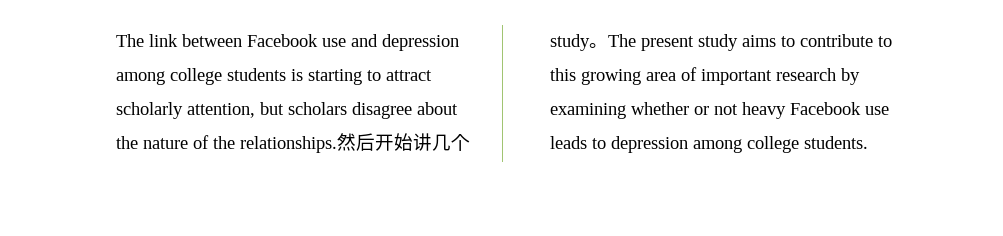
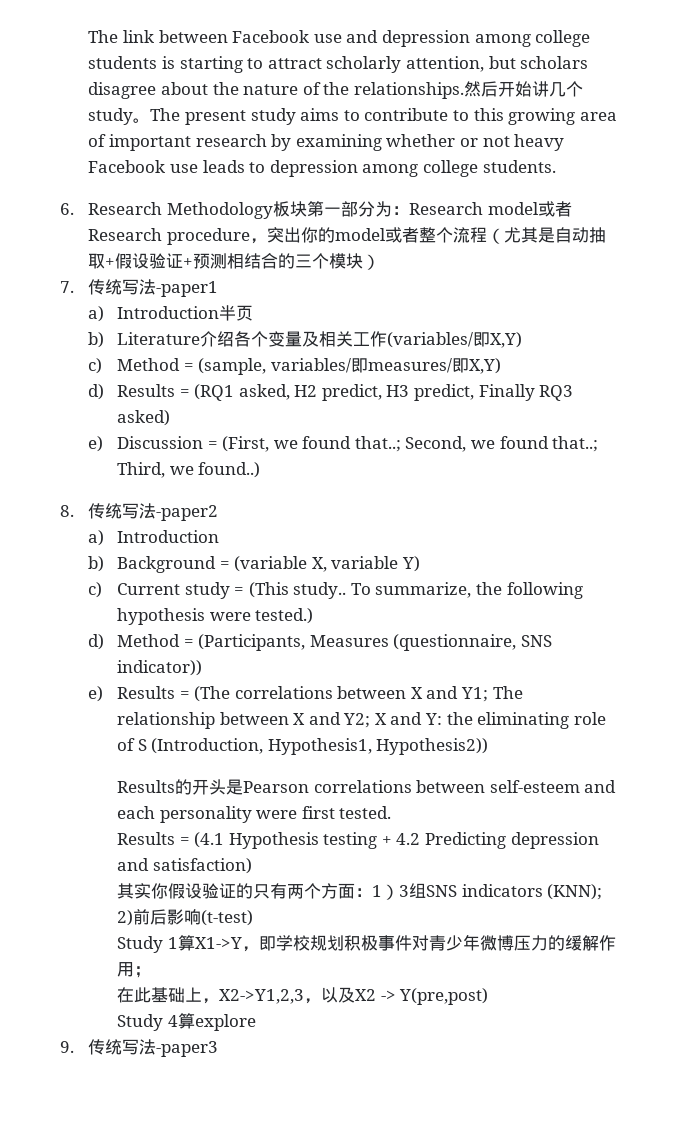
+ 6. Research Methodology板块第一部分为：Research model或者Research procedure，突出你的model或者整个流程（尤其是自动抽取+假设验证+预测相结合的三个模块）
+ 7.传统写法-paper1
+ a) Introduction半页
+ b) Literature介绍各个变量及相关工作(variables/即X,Y)
+ c) Method = (sample, variables/即measures/即X,Y)
+ d) Results = (RQ1 asked, H2 predict, H3 predict, Finally RQ3 asked)
+ e) Discussion = (First, we found that..; Second, we found that..; Third, we found..)
+ 8.传统写法-paper2
+ a) Introduction
+ b) Background = (variable X, variable Y)
+ c) Current study = (This study.. To summarize, the following hypothesis were tested.)
+ d) Method = (Participants, Measures (questionnaire, SNS indicator))
+ e) Results = (The correlations between X and Y1; The relationship between X and Y2; X and Y: the eliminating role of S (Introduction, Hypothesis1, Hypothesis2))
+ Results的开头是Pearson correlations between self-esteem and each personality were first tested.
+ Results = (4.1 Hypothesis testing + 4.2 Predicting depression and satisfaction)
+ 其实你假设验证的只有两个方面：1）3组SNS indicators (KNN); 2)前后影响(t-test)
+ Study 1算X1->Y，即学校规划积极事件对青少年微博压力的缓解作用；
+ 在此基础上，X2->Y1,2,3，以及X2 -> Y(pre,post)
+ Study 4算explore
+ 9.传统写法-paper3

